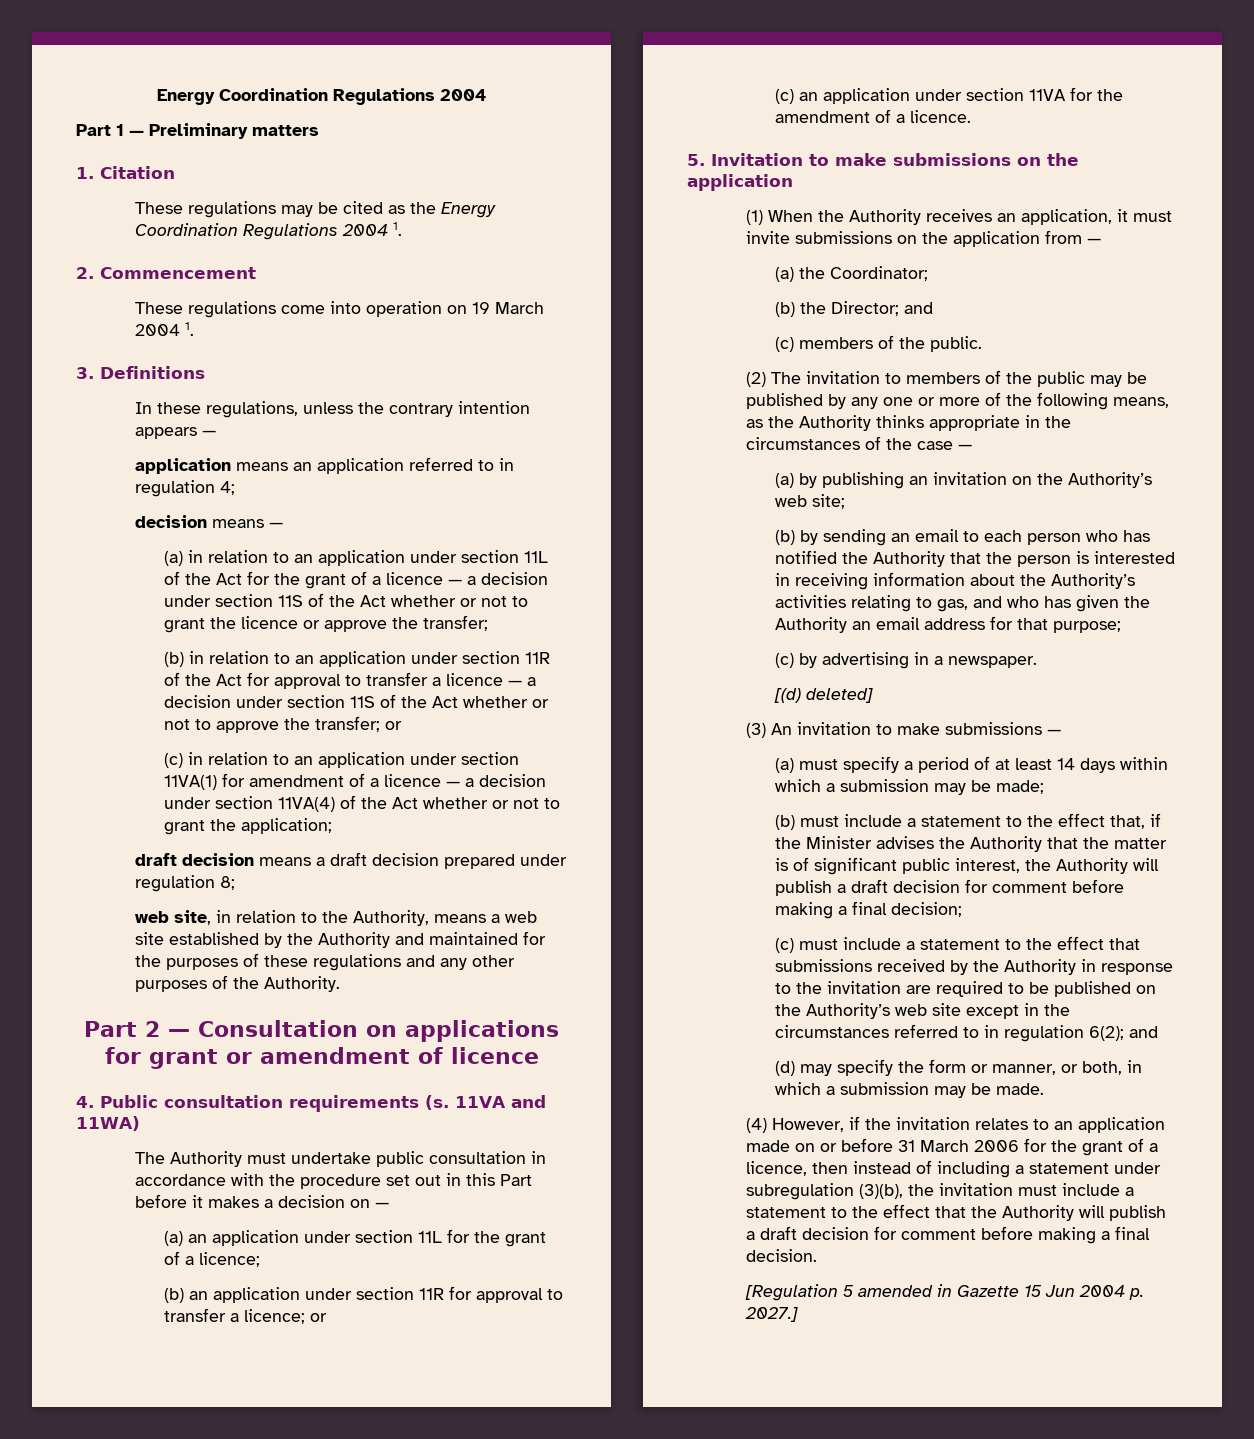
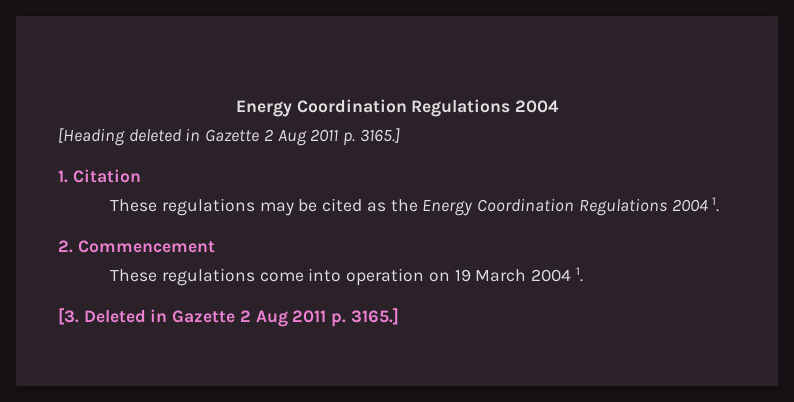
- Part 1 — Preliminary matters
+ [Heading deleted in Gazette 2 Aug 2011 p. 3165.]
- 3. Definitions
- In these regulations, unless the contrary intention appears —
- application means an application referred to in regulation 4;
- decision means —
- (a) in relation to an application under section 11L of the Act for the grant of a licence — a decision under section 11S of the Act whether or not to grant the licence or approve the transfer;
- (b) in relation to an application under section 11R of the Act for approval to transfer a licence — a decision under section 11S of the Act whether or not to approve the transfer; or
- (c) in relation to an application under section 11VA(1) for amendment of a licence — a decision under section 11VA(4) of the Act whether or not to grant the application;
- draft decision means a draft decision prepared under regulation 8;
- web site, in relation to the Authority, means a web site established by the Authority and maintained for the purposes of these regulations and any other purposes of the Authority.
- Part 2 — Consultation on applications for grant or amendment of licence
- 4. Public consultation requirements (s. 11VA and 11WA)
- The Authority must undertake public consultation in accordance with the procedure set out in this Part before it makes a decision on —
- (a) an application under section 11L for the grant of a licence;
- (b) an application under section 11R for approval to transfer a licence; or
- (c) an application under section 11VA for the amendment of a licence.
- 5. Invitation to make submissions on the application
- (1) When the Authority receives an application, it must invite submissions on the application from —
- (a) the Coordinator;
- (b) the Director; and
- (c) members of the public.
- (2) The invitation to members of the public may be published by any one or more of the following means, as the Authority thinks appropriate in the circumstances of the case —
- (a) by publishing an invitation on the Authority’s web site;
- (b) by sending an email to each person who has notified the Authority that the person is interested in receiving information about the Authority’s activities relating to gas, and who has given the Authority an email address for that purpose;
- (c) by advertising in a newspaper.
- [(d) deleted]
- (3) An invitation to make submissions —
- (a) must specify a period of at least 14 days within which a submission may be made;
- (b) must include a statement to the effect that, if the Minister advises the Authority that the matter is of significant public interest, the Authority will publish a draft decision for comment before making a final decision;
- (c) must include a statement to the effect that submissions received by the Authority in response to the invitation are required to be published on the Authority’s web site except in the circumstances referred to in regulation 6(2); and
- (d) may specify the form or manner, or both, in which a submission may be made.
- (4) However, if the invitation relates to an application made on or before 31 March 2006 for the grant of a licence, then instead of including a statement under subregulation (3)(b), the invitation must include a statement to the effect that the Authority will publish a draft decision for comment before making a final decision.
- [Regulation 5 amended in Gazette 15 Jun 2004 p. 2027.]
+ [3. Deleted in Gazette 2 Aug 2011 p. 3165.]

